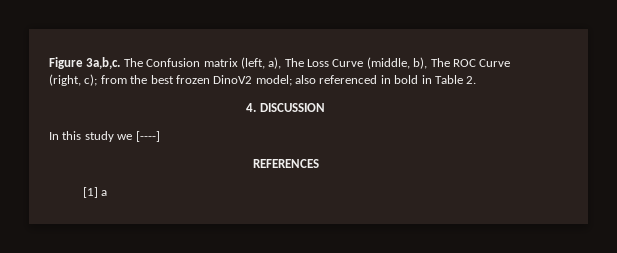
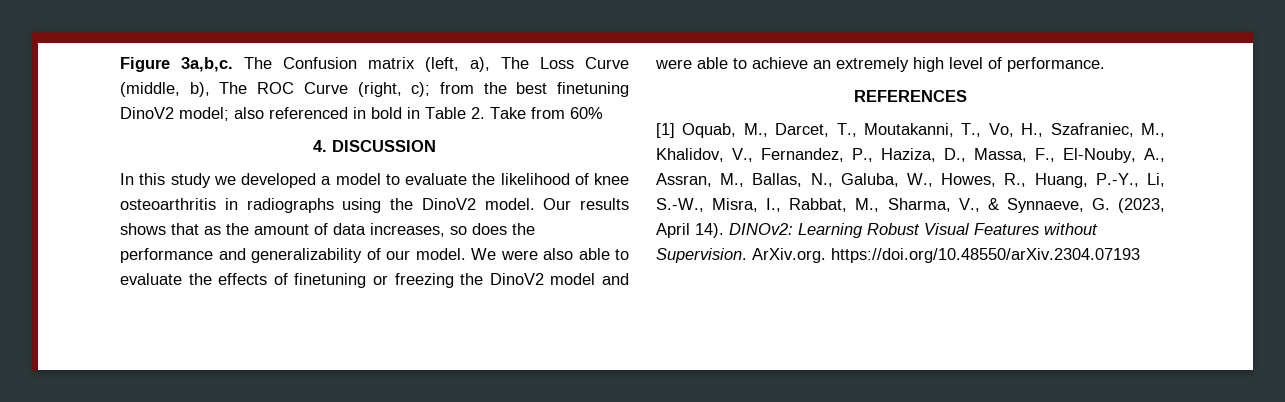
- The Confusion matrix (left, a), The Loss Curve (middle, b), The ROC Curve (right, c); from the best frozen DinoV2 model; also referenced in bold in Table 2.
+ The Confusion matrix (left, a), The Loss Curve (middle, b), The ROC Curve (right, c); from the best finetuning DinoV2 model; also referenced in bold in Table 2. Take from 60%
- In this study we [----]
+ In this study we developed a model to evaluate the likelihood of knee osteoarthritis in radiographs using the DinoV2 model. Our results shows that as the amount of data increases, so does the performance and generalizability of our model. We were also able to evaluate the effects of finetuning or freezing the DinoV2 model and were able to achieve an extremely high level of performance.
  REFERENCES
- [1] a
+ [1] Oquab, M., Darcet, T., Moutakanni, T., Vo, H., Szafraniec, M., Khalidov, V., Fernandez, P., Haziza, D., Massa, F., El-Nouby, A., Assran, M., Ballas, N., Galuba, W., Howes, R., Huang, P.-Y., Li, S.-W., Misra, I., Rabbat, M., Sharma, V., & Synnaeve, G. (2023, April 14). DINOv2: Learning Robust Visual Features without Supervision. ArXiv.org. https://doi.org/10.48550/arXiv.2304.07193

